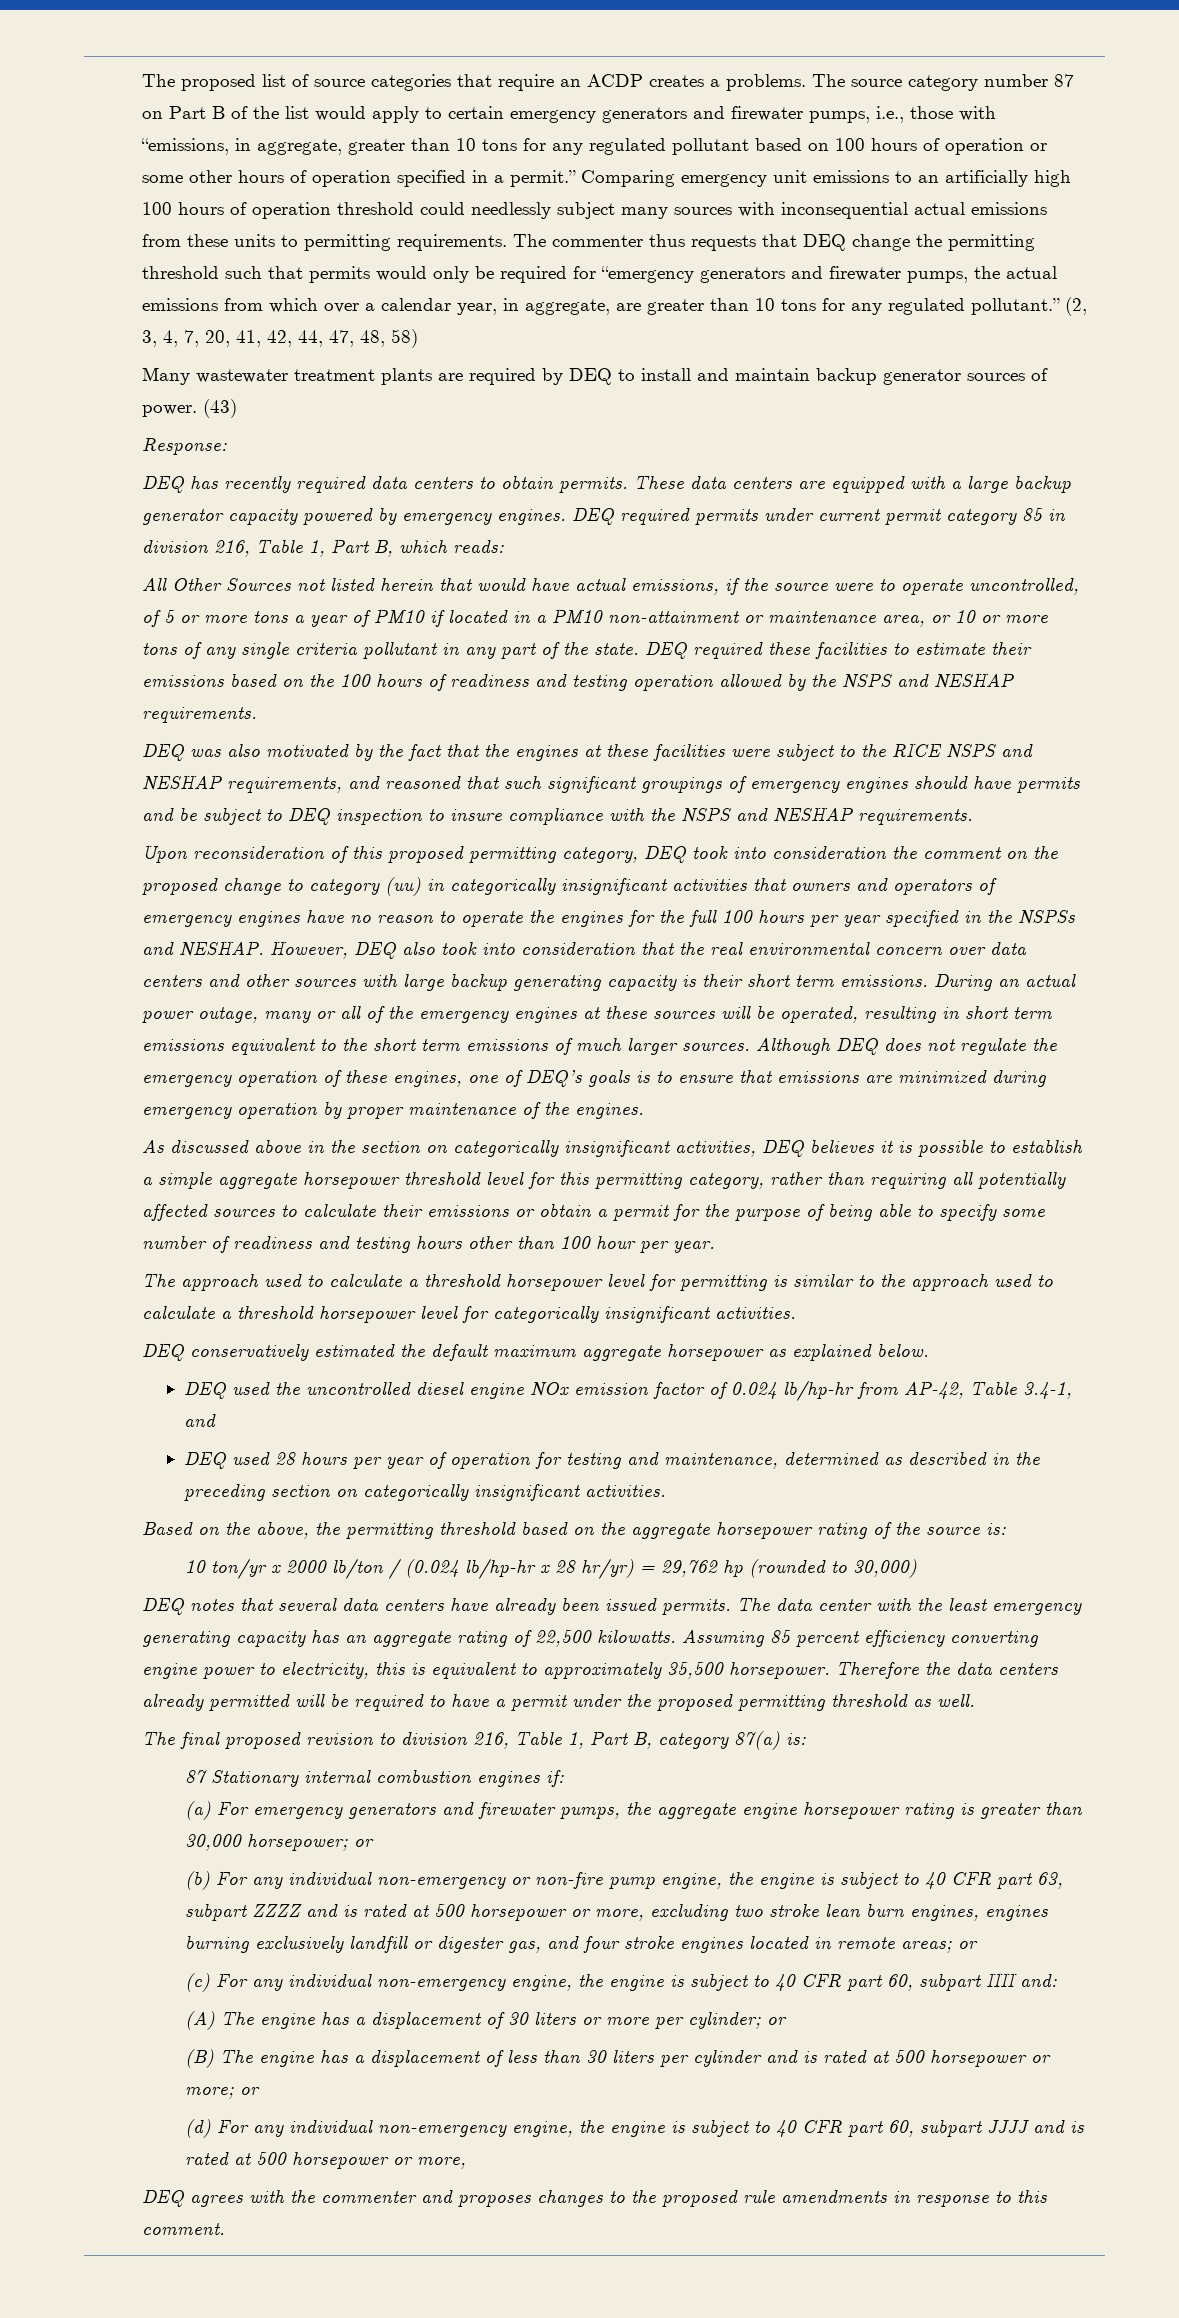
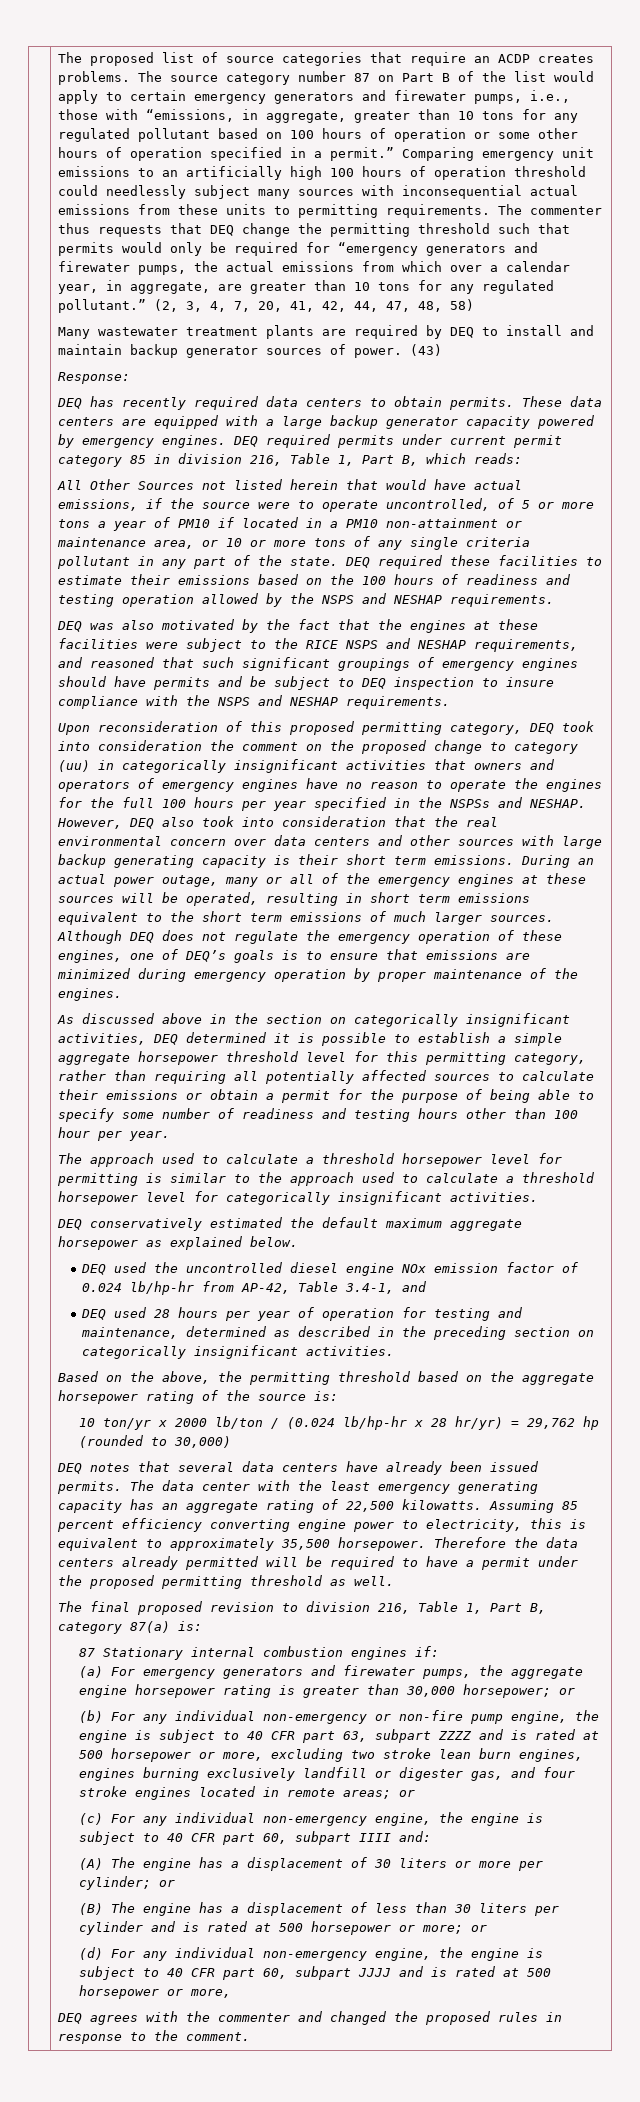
- The proposed list of source categories that require an ACDP creates a problems.
+ The proposed list of source categories that require an ACDP creates problems.
- As discussed above in the section on categorically insignificant activities, DEQ believes it is possible to establish a simple aggregate horsepower threshold level for this permitting category, rather than requiring all potentially affected sources to calculate their emissions or obtain a permit for the purpose of being able to specify some number of readiness and testing hours other than 100 hour per year.
+ As discussed above in the section on categorically insignificant activities, DEQ determined it is possible to establish a simple aggregate horsepower threshold level for this permitting category, rather than requiring all potentially affected sources to calculate their emissions or obtain a permit for the purpose of being able to specify some number of readiness and testing hours other than 100 hour per year.
- DEQ agrees with the commenter and proposes changes to the proposed rule amendments in response to this comment.
+ DEQ agrees with the commenter and changed the proposed rules in response to the comment.

